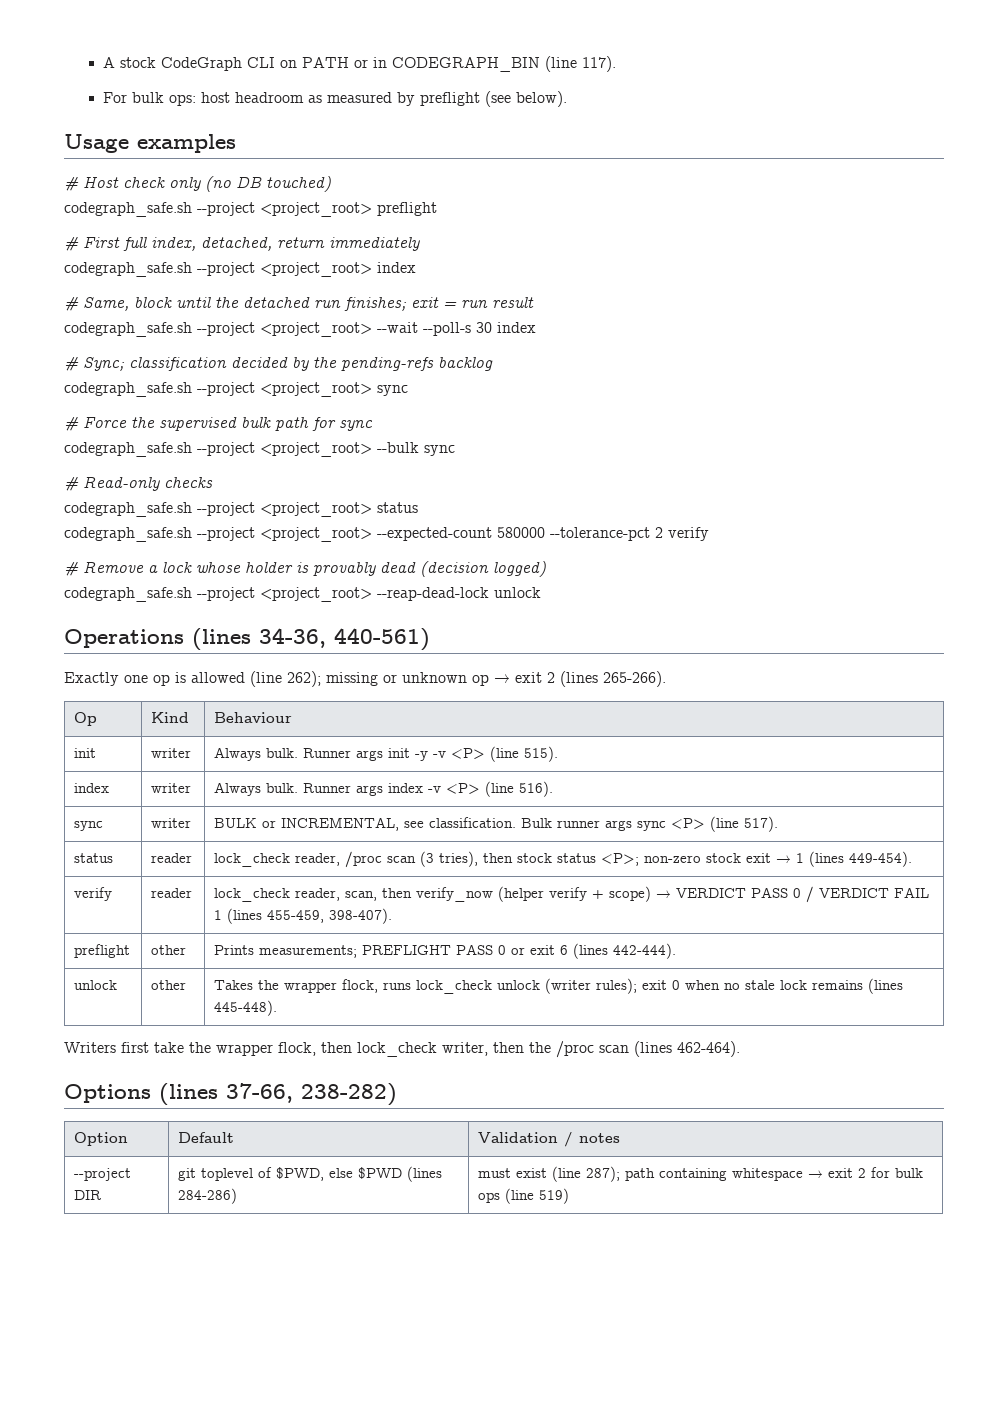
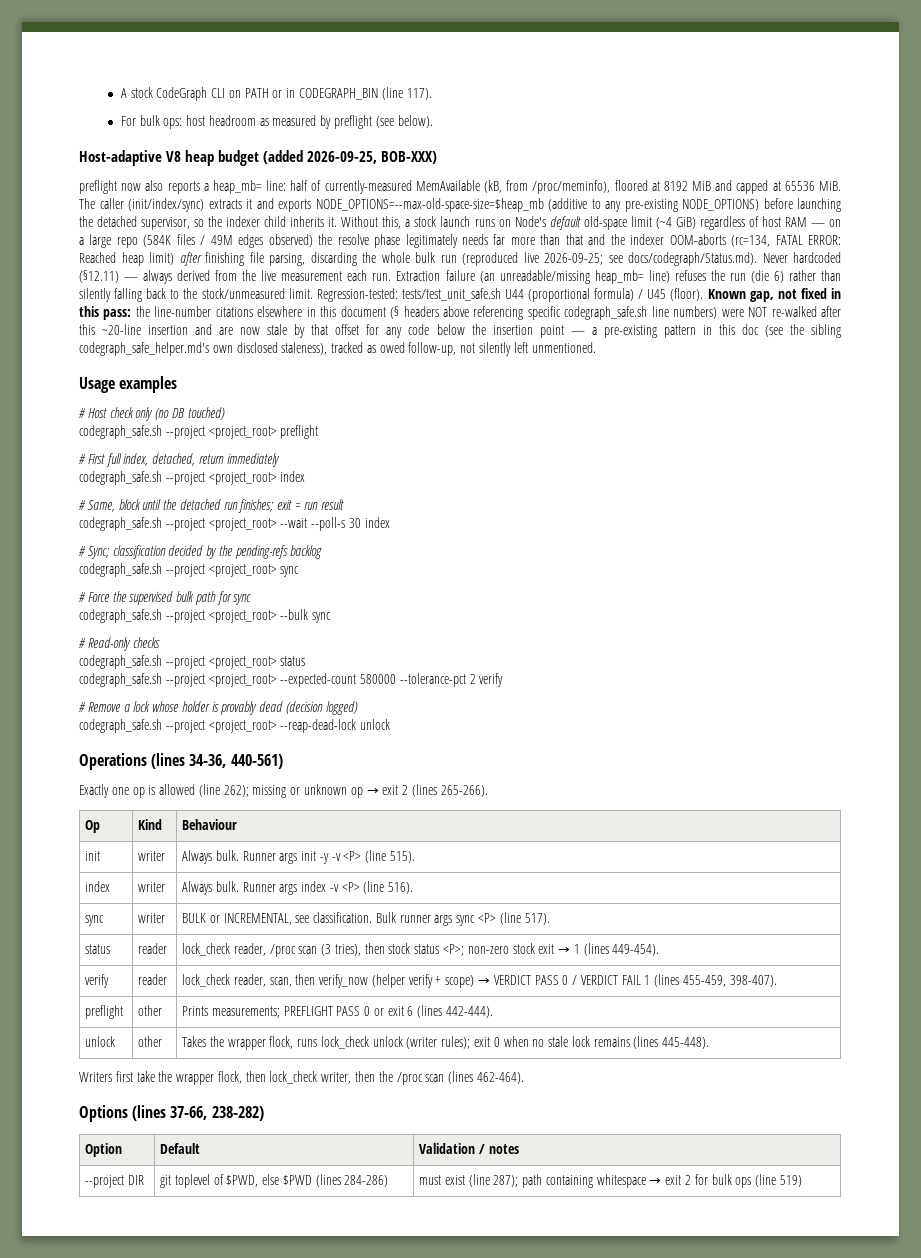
+ Host-adaptive V8 heap budget (added 2026-09-25, BOB-XXX)
+ preflight now also reports a heap_mb= line: half of currently-measured MemAvailable (kB, from /proc/meminfo), floored at 8192 MiB and capped at 65536 MiB. The caller (init/index/sync) extracts it and exports NODE_OPTIONS=--max-old-space-size=$heap_mb (additive to any pre-existing NODE_OPTIONS) before launching the detached supervisor, so the indexer child inherits it. Without this, a stock launch runs on Node's default old-space limit (~4 GiB) regardless of host RAM — on a large repo (584K files / 49M edges observed) the resolve phase legitimately needs far more than that and the indexer OOM-aborts (rc=134, FATAL ERROR: Reached heap limit) after finishing file parsing, discarding the whole bulk run (reproduced live 2026-09-25; see docs/codegraph/Status.md). Never hardcoded (§12.11) — always derived from the live measurement each run. Extraction failure (an unreadable/missing heap_mb= line) refuses the run (die 6) rather than silently falling back to the stock/unmeasured limit. Regression-tested: tests/test_unit_safe.sh U44 (proportional formula) / U45 (floor). Known gap, not fixed in this pass: the line-number citations elsewhere in this document (§ headers above referencing specific codegraph_safe.sh line numbers) were NOT re-walked after this ~20-line insertion and are now stale by that offset for any code below the insertion point — a pre-existing pattern in this doc (see the sibling codegraph_safe_helper.md's own disclosed staleness), tracked as owed follow-up, not silently left unmentioned.

